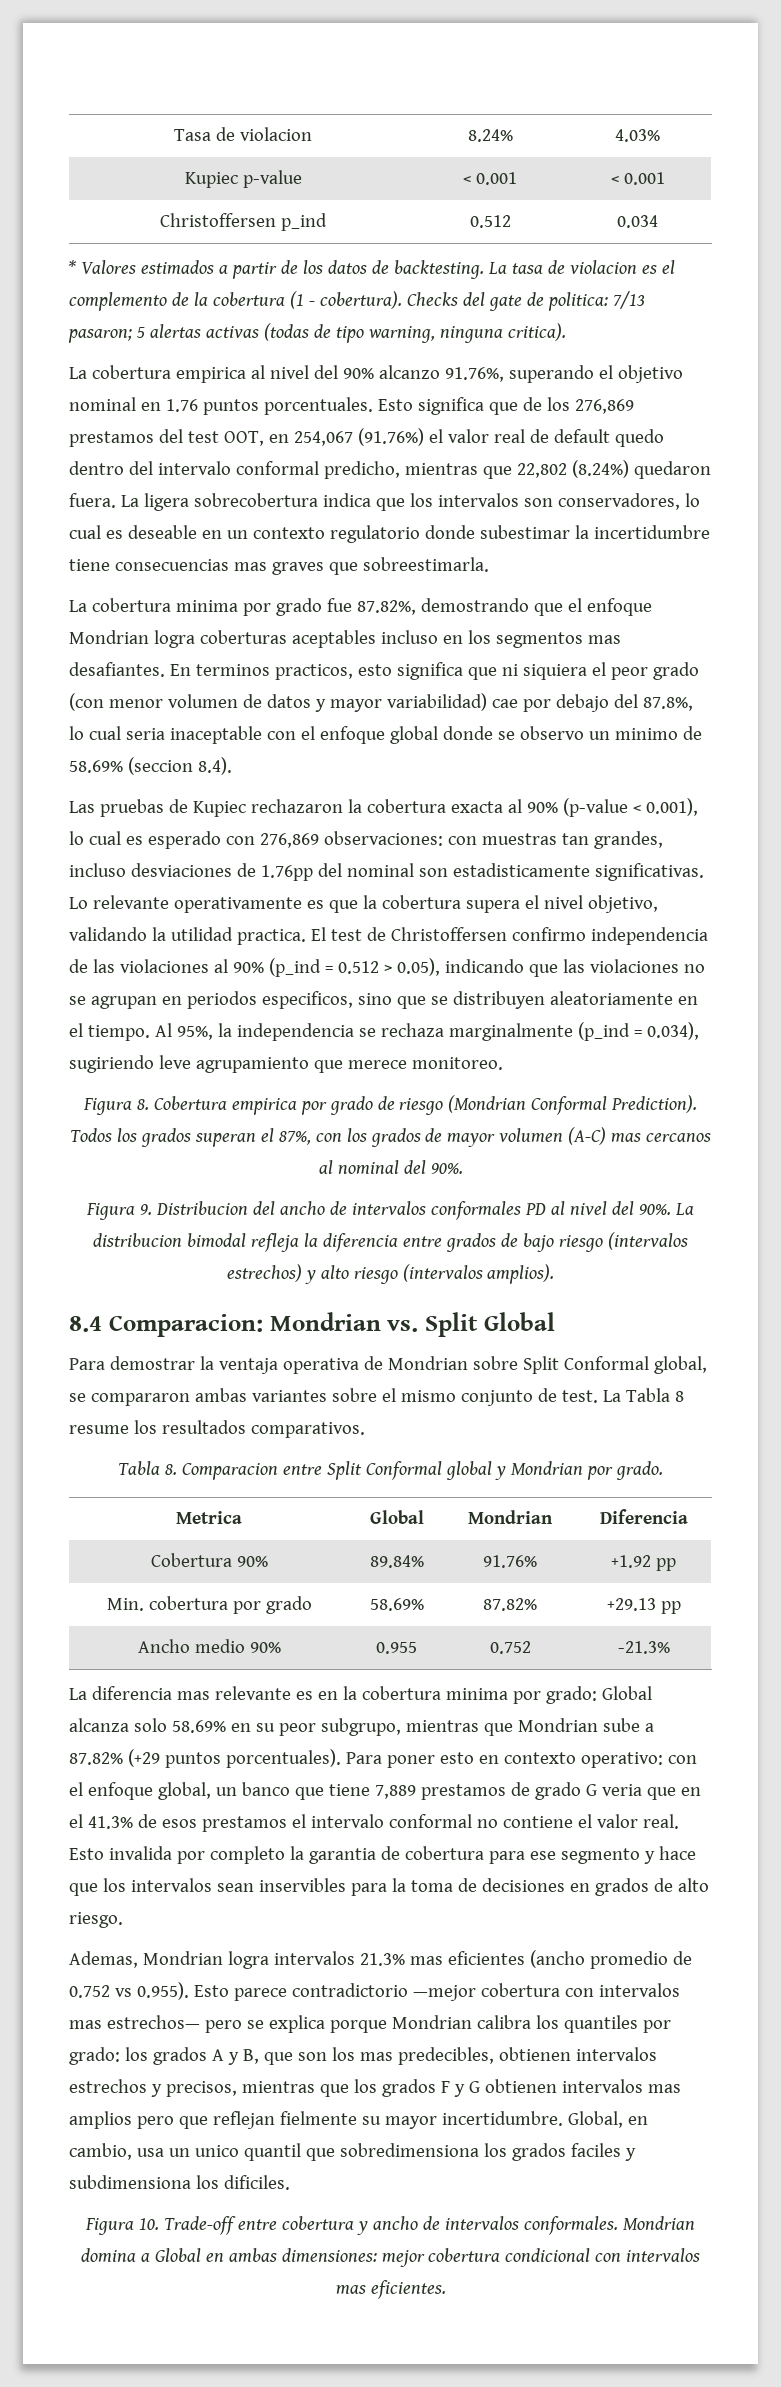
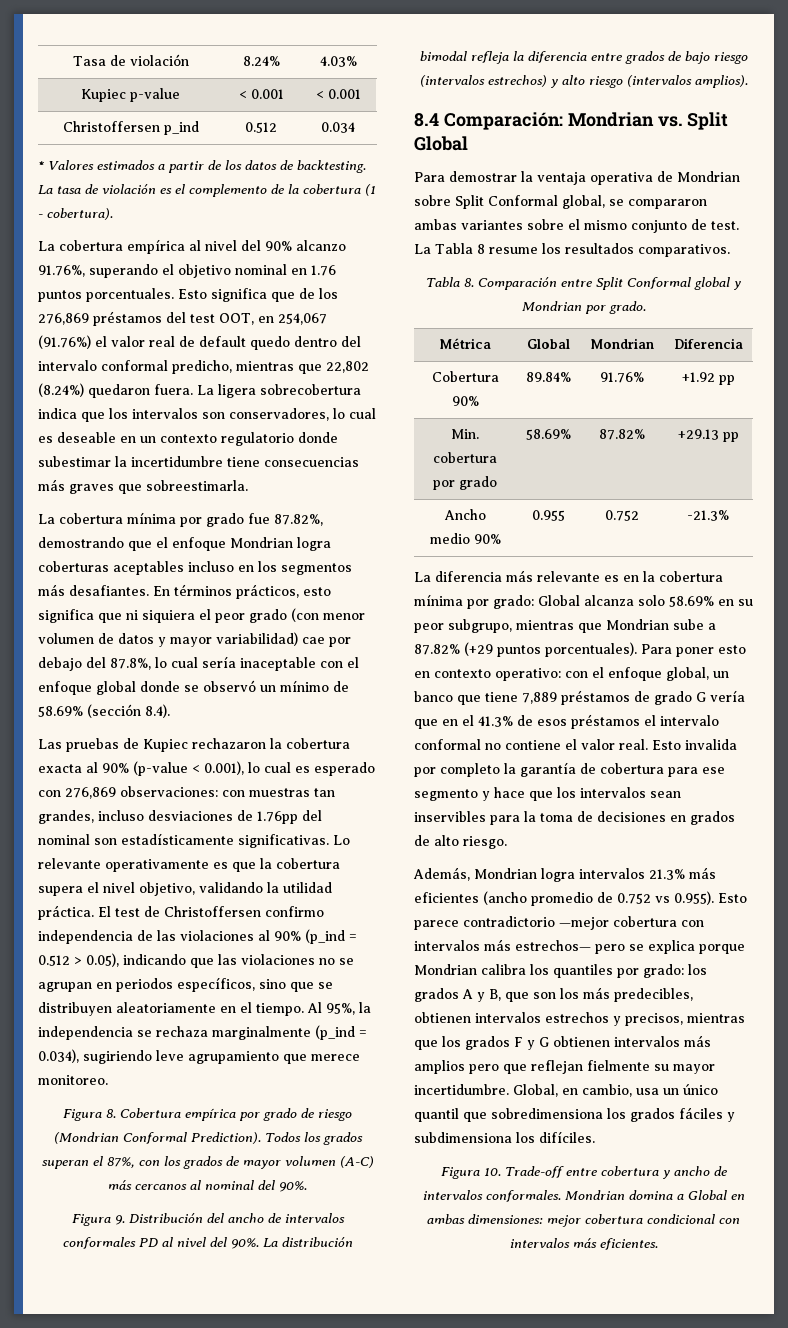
- Tasa de violacion | 8.24% | 4.03%
+ Tasa de violación | 8.24% | 4.03%
- La tasa de violacion es el complemento de la cobertura (1 - cobertura). Checks del gate de politica: 7/13 pasaron; 5 alertas activas (todas de tipo warning, ninguna critica).
- La cobertura empirica al nivel del 90% alcanzo 91.76%, superando el objetivo nominal en 1.76 puntos porcentuales.
+ La tasa de violación es el complemento de la cobertura (1 - cobertura).
+ La cobertura empírica al nivel del 90% alcanzo 91.76%, superando el objetivo nominal en 1.76 puntos porcentuales.
- Esto significa que de los 276,869 prestamos del test OOT, en 254,067 (91.76%) el valor real de default quedo dentro del intervalo conformal predicho, mientras que 22,802 (8.24%) quedaron fuera.
+ Esto significa que de los 276,869 préstamos del test OOT, en 254,067 (91.76%) el valor real de default quedo dentro del intervalo conformal predicho, mientras que 22,802 (8.24%) quedaron fuera.
- La ligera sobrecobertura indica que los intervalos son conservadores, lo cual es deseable en un contexto regulatorio donde subestimar la incertidumbre tiene consecuencias mas graves que sobreestimarla.
+ La ligera sobrecobertura indica que los intervalos son conservadores, lo cual es deseable en un contexto regulatorio donde subestimar la incertidumbre tiene consecuencias más graves que sobreestimarla.
- La cobertura minima por grado fue 87.82%, demostrando que el enfoque Mondrian logra coberturas aceptables incluso en los segmentos mas desafiantes.
+ La cobertura mínima por grado fue 87.82%, demostrando que el enfoque Mondrian logra coberturas aceptables incluso en los segmentos más desafiantes.
- En terminos practicos, esto significa que ni siquiera el peor grado (con menor volumen de datos y mayor variabilidad) cae por debajo del 87.8%, lo cual seria inaceptable con el enfoque global donde se observo un minimo de 58.69% (seccion 8.4).
+ En términos prácticos, esto significa que ni siquiera el peor grado (con menor volumen de datos y mayor variabilidad) cae por debajo del 87.8%, lo cual sería inaceptable con el enfoque global donde se observó un mínimo de 58.69% (sección 8.4).
- Las pruebas de Kupiec rechazaron la cobertura exacta al 90% (p-value < 0.001), lo cual es esperado con 276,869 observaciones: con muestras tan grandes, incluso desviaciones de 1.76pp del nominal son estadisticamente significativas.
+ Las pruebas de Kupiec rechazaron la cobertura exacta al 90% (p-value < 0.001), lo cual es esperado con 276,869 observaciones: con muestras tan grandes, incluso desviaciones de 1.76pp del nominal son estadísticamente significativas.
- Lo relevante operativamente es que la cobertura supera el nivel objetivo, validando la utilidad practica.
+ Lo relevante operativamente es que la cobertura supera el nivel objetivo, validando la utilidad práctica.
- El test de Christoffersen confirmo independencia de las violaciones al 90% (p_ind = 0.512 > 0.05), indicando que las violaciones no se agrupan en periodos especificos, sino que se distribuyen aleatoriamente en el tiempo.
+ El test de Christoffersen confirmo independencia de las violaciones al 90% (p_ind = 0.512 > 0.05), indicando que las violaciones no se agrupan en periodos específicos, sino que se distribuyen aleatoriamente en el tiempo.
- Figura 8. Cobertura empirica por grado de riesgo (Mondrian Conformal Prediction).
+ Figura 8. Cobertura empírica por grado de riesgo (Mondrian Conformal Prediction).
- Todos los grados superan el 87%, con los grados de mayor volumen (A-C) mas cercanos al nominal del 90%.
+ Todos los grados superan el 87%, con los grados de mayor volumen (A-C) más cercanos al nominal del 90%.
- Figura 9. Distribucion del ancho de intervalos conformales PD al nivel del 90%.
+ Figura 9. Distribución del ancho de intervalos conformales PD al nivel del 90%.
- La distribucion bimodal refleja la diferencia entre grados de bajo riesgo (intervalos estrechos) y alto riesgo (intervalos amplios).
+ La distribución bimodal refleja la diferencia entre grados de bajo riesgo (intervalos estrechos) y alto riesgo (intervalos amplios).
- 8.4 Comparacion: Mondrian vs. Split Global
+ 8.4 Comparación: Mondrian vs. Split Global
- Tabla 8. Comparacion entre Split Conformal global y Mondrian por grado.
+ Tabla 8. Comparación entre Split Conformal global y Mondrian por grado.
- Metrica | Global | Mondrian | Diferencia
+ Métrica | Global | Mondrian | Diferencia
- La diferencia mas relevante es en la cobertura minima por grado: Global alcanza solo 58.69% en su peor subgrupo, mientras que Mondrian sube a 87.82% (+29 puntos porcentuales).
+ La diferencia más relevante es en la cobertura mínima por grado: Global alcanza solo 58.69% en su peor subgrupo, mientras que Mondrian sube a 87.82% (+29 puntos porcentuales).
- Para poner esto en contexto operativo: con el enfoque global, un banco que tiene 7,889 prestamos de grado G veria que en el 41.3% de esos prestamos el intervalo conformal no contiene el valor real.
+ Para poner esto en contexto operativo: con el enfoque global, un banco que tiene 7,889 préstamos de grado G vería que en el 41.3% de esos préstamos el intervalo conformal no contiene el valor real.
- Esto invalida por completo la garantia de cobertura para ese segmento y hace que los intervalos sean inservibles para la toma de decisiones en grados de alto riesgo.
+ Esto invalida por completo la garantía de cobertura para ese segmento y hace que los intervalos sean inservibles para la toma de decisiones en grados de alto riesgo.
- Ademas, Mondrian logra intervalos 21.3% mas eficientes (ancho promedio de 0.752 vs 0.955). Esto parece contradictorio —mejor cobertura con intervalos mas estrechos— pero se explica porque Mondrian calibra los quantiles por grado: los grados A y B, que son los mas predecibles, obtienen intervalos estrechos y precisos, mientras que los grados F y G obtienen intervalos mas amplios pero que reflejan fielmente su mayor incertidumbre.
+ Además, Mondrian logra intervalos 21.3% más eficientes (ancho promedio de 0.752 vs 0.955). Esto parece contradictorio —mejor cobertura con intervalos más estrechos— pero se explica porque Mondrian calibra los quantiles por grado: los grados A y B, que son los más predecibles, obtienen intervalos estrechos y precisos, mientras que los grados F y G obtienen intervalos más amplios pero que reflejan fielmente su mayor incertidumbre.
- Global, en cambio, usa un unico quantil que sobredimensiona los grados faciles y subdimensiona los dificiles.
+ Global, en cambio, usa un único quantil que sobredimensiona los grados fáciles y subdimensiona los difíciles.
- Mondrian domina a Global en ambas dimensiones: mejor cobertura condicional con intervalos mas eficientes.
+ Mondrian domina a Global en ambas dimensiones: mejor cobertura condicional con intervalos más eficientes.

